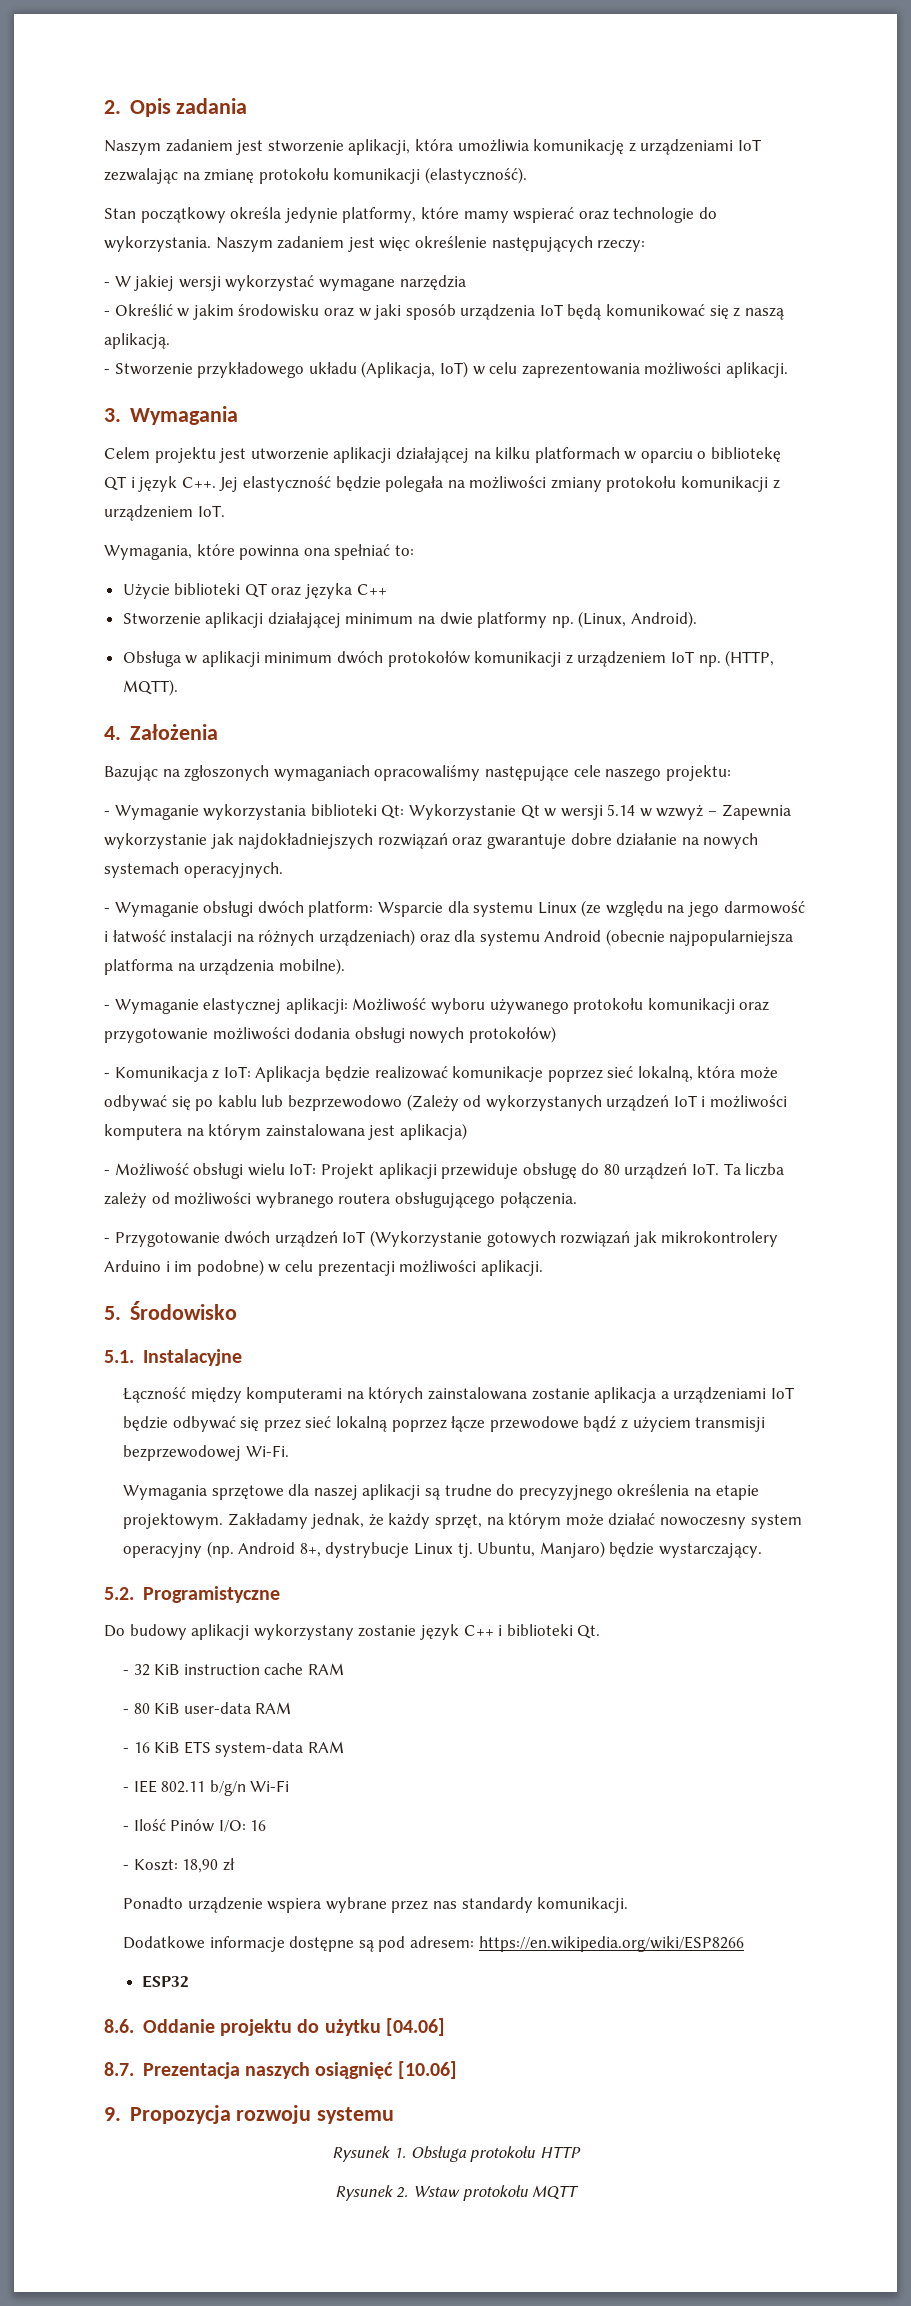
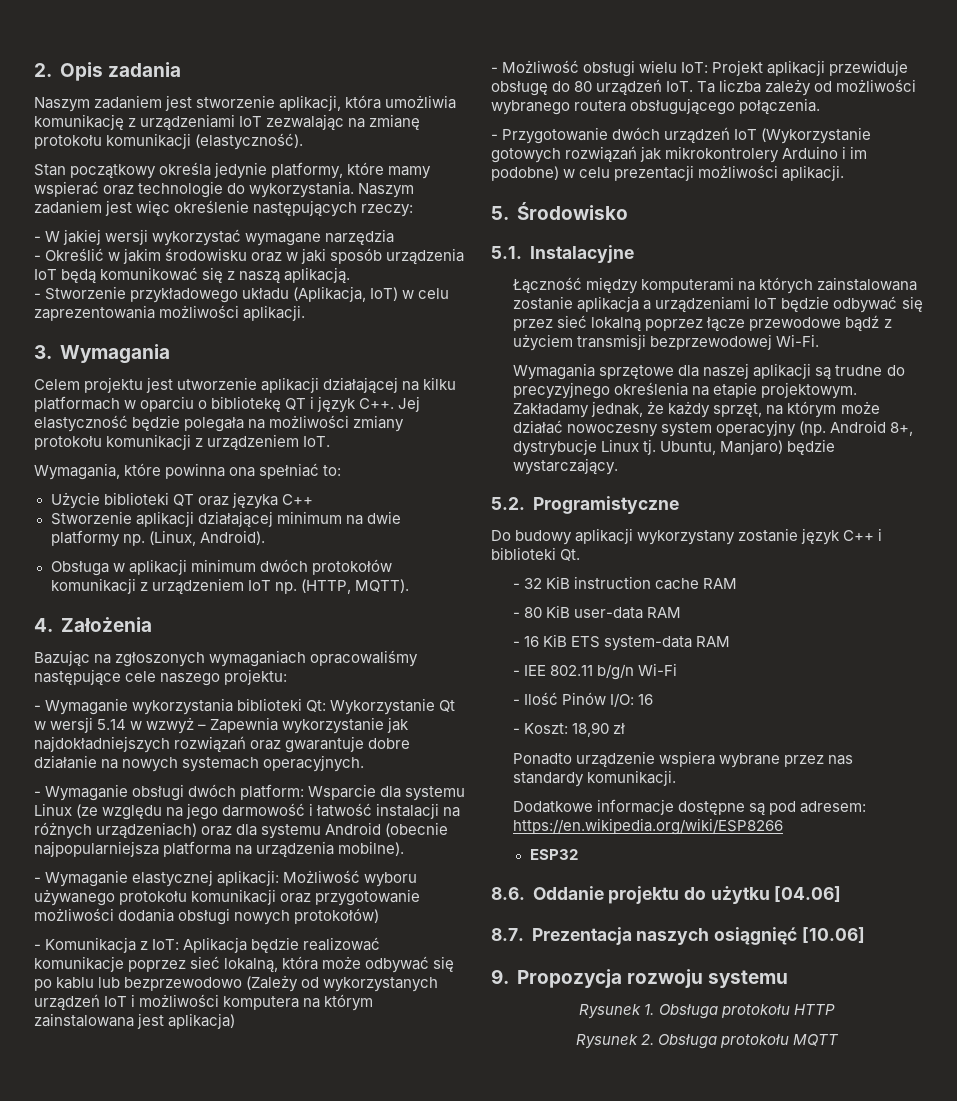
- Rysunek 2. Wstaw protokołu MQTT
+ Rysunek 2. Obsługa protokołu MQTT

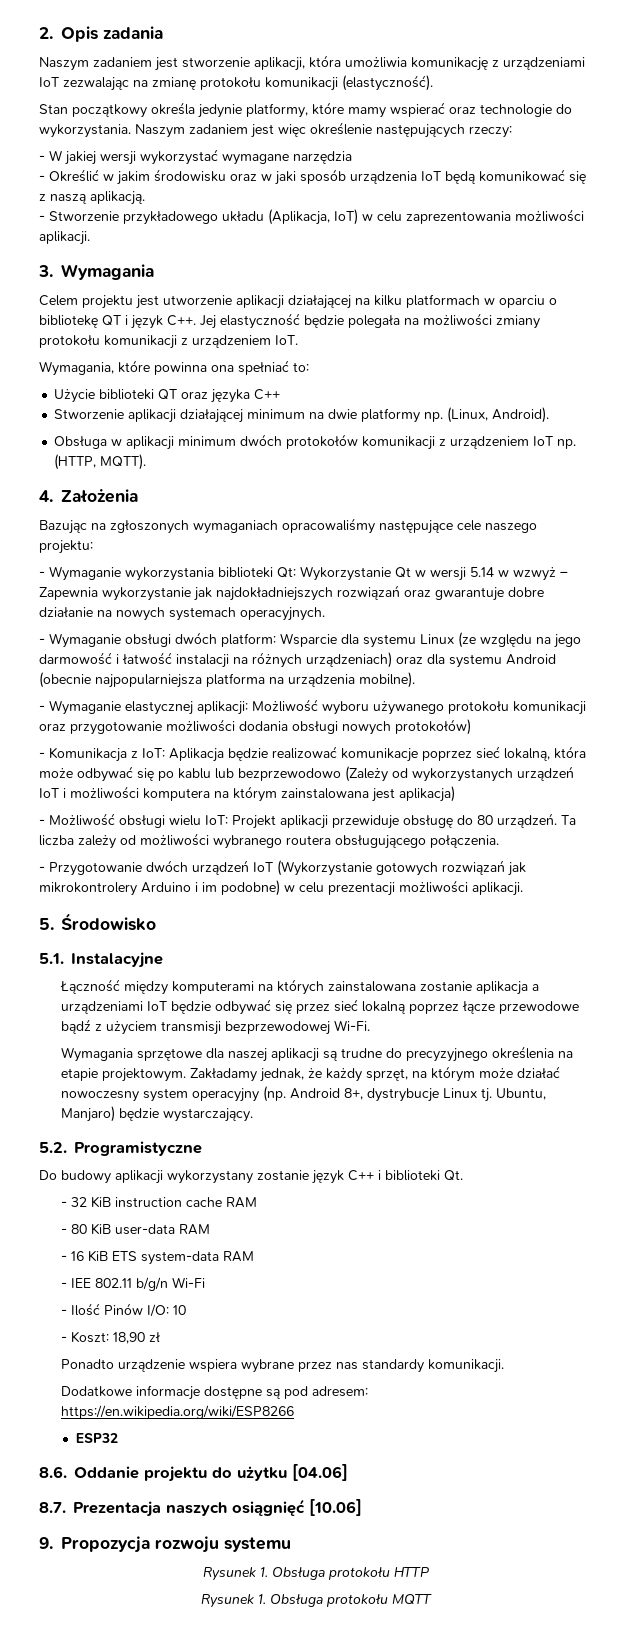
- - Możliwość obsługi wielu IoT: Projekt aplikacji przewiduje obsługę do 80 urządzeń IoT. Ta liczba zależy od możliwości wybranego routera obsługującego połączenia.
+ - Możliwość obsługi wielu IoT: Projekt aplikacji przewiduje obsługę do 80 urządzeń. Ta liczba zależy od możliwości wybranego routera obsługującego połączenia.
- - Ilość Pinów I/O: 16
+ - Ilość Pinów I/O: 10
- Rysunek 2. Obsługa protokołu MQTT
+ Rysunek 1. Obsługa protokołu MQTT

